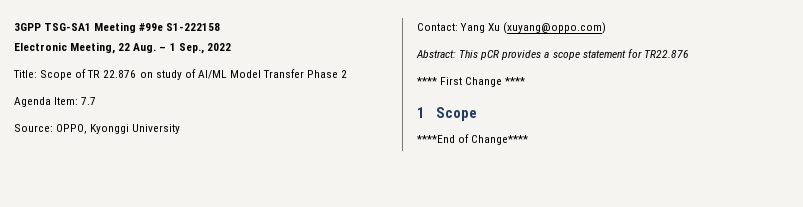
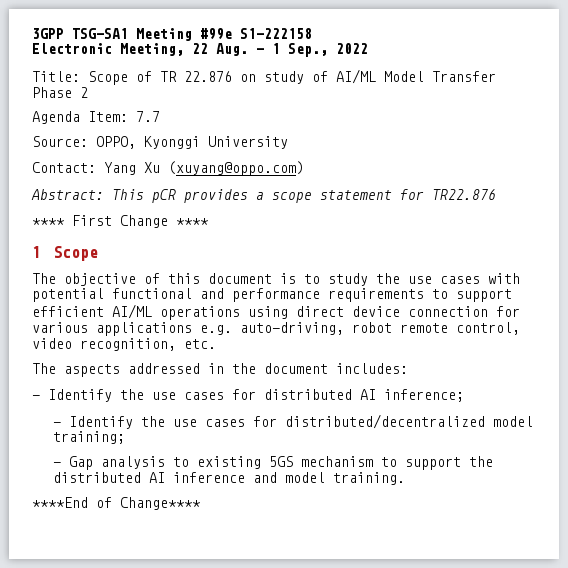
+ The objective of this document is to study the use cases with potential functional and performance requirements to support efficient AI/ML operations using direct device connection for various applications e.g. auto-driving, robot remote control, video recognition, etc.
+ The aspects addressed in the document includes:
+ - Identify the use cases for distributed AI inference;
+ - Identify the use cases for distributed/decentralized model training;
+ - Gap analysis to existing 5GS mechanism to support the distributed AI inference and model training.

